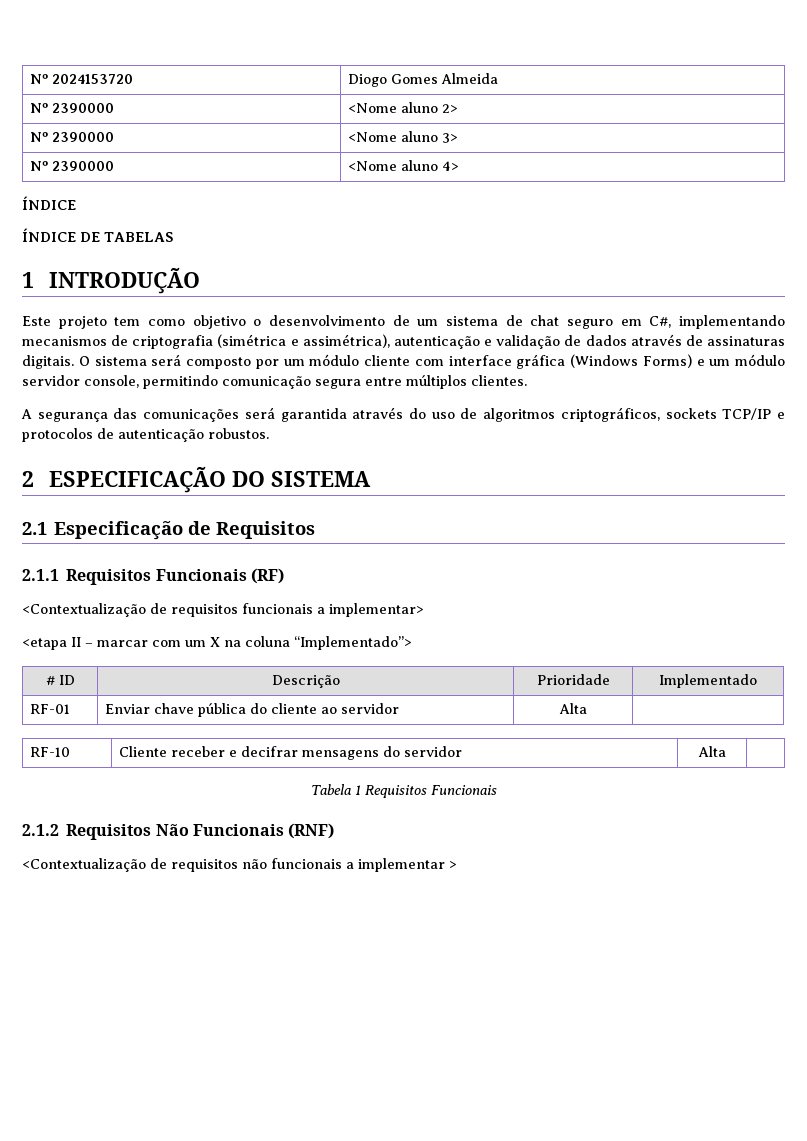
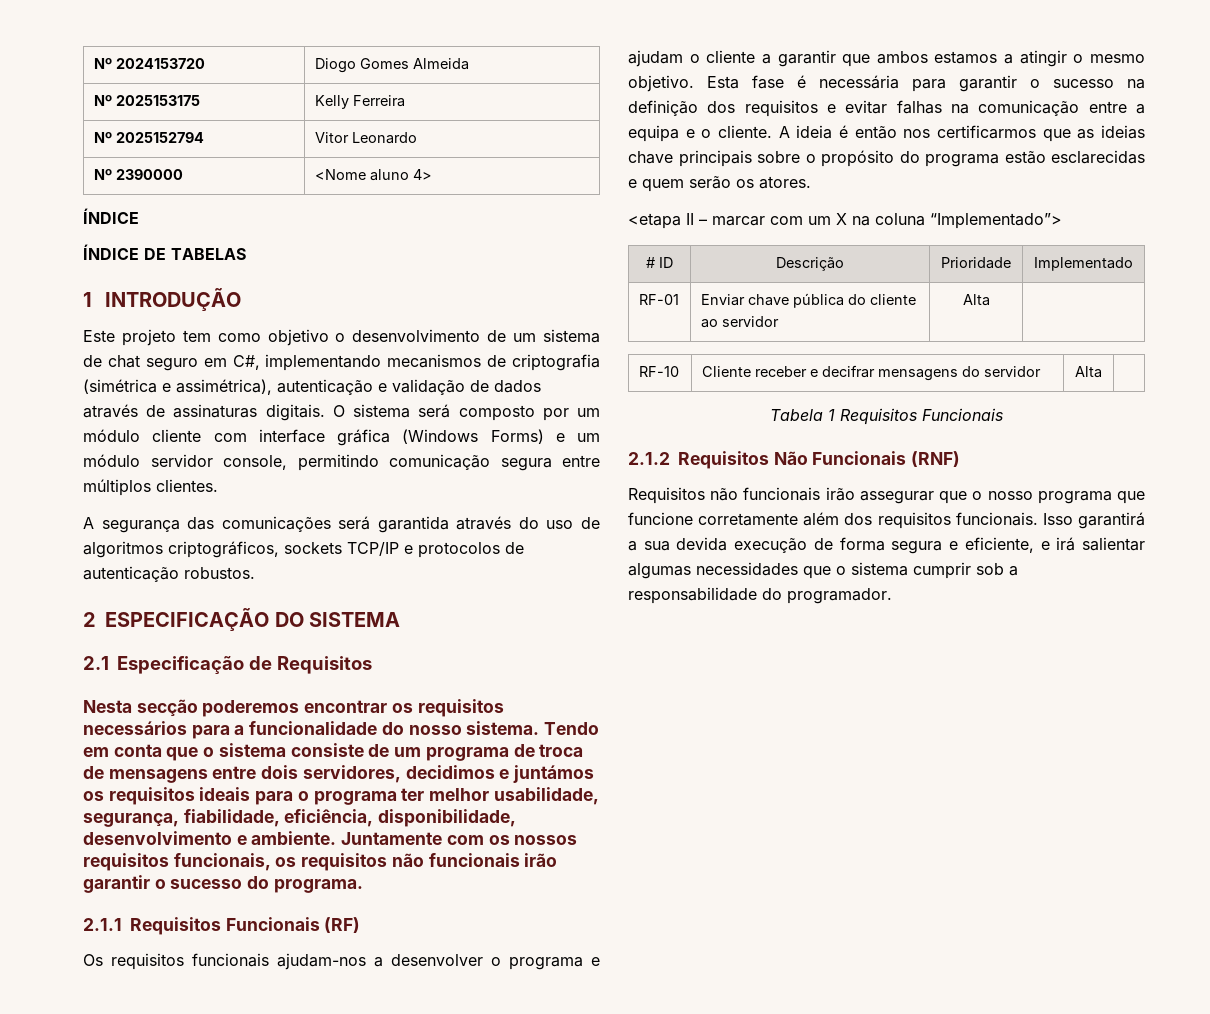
- Nº 2390000 | <Nome aluno 2>
- Nº 2390000 | <Nome aluno 3>
+ Nº 2025153175 | Kelly Ferreira
+ Nº 2025152794 | Vitor Leonardo
+ Nesta secção poderemos encontrar os requisitos necessários para a funcionalidade do nosso sistema. Tendo em conta que o sistema consiste de um programa de troca de mensagens entre dois servidores, decidimos e juntámos os requisitos ideais para o programa ter melhor usabilidade, segurança, fiabilidade, eficiência, disponibilidade, desenvolvimento e ambiente. Juntamente com os nossos requisitos funcionais, os requisitos não funcionais irão garantir o sucesso do programa.
  2.1.1 Requisitos Funcionais (RF)
- <Contextualização de requisitos funcionais a implementar>
+ Os requisitos funcionais ajudam-nos a desenvolver o programa e ajudam o cliente a garantir que ambos estamos a atingir o mesmo objetivo. Esta fase é necessária para garantir o sucesso na definição dos requisitos e evitar falhas na comunicação entre a equipa e o cliente. A ideia é então nos certificarmos que as ideias chave principais sobre o propósito do programa estão esclarecidas e quem serão os atores.
- <Contextualização de requisitos não funcionais a implementar >
+ Requisitos não funcionais irão assegurar que o nosso programa que funcione corretamente além dos requisitos funcionais. Isso garantirá a sua devida execução de forma segura e eficiente, e irá salientar algumas necessidades que o sistema cumprir sob a responsabilidade do programador.

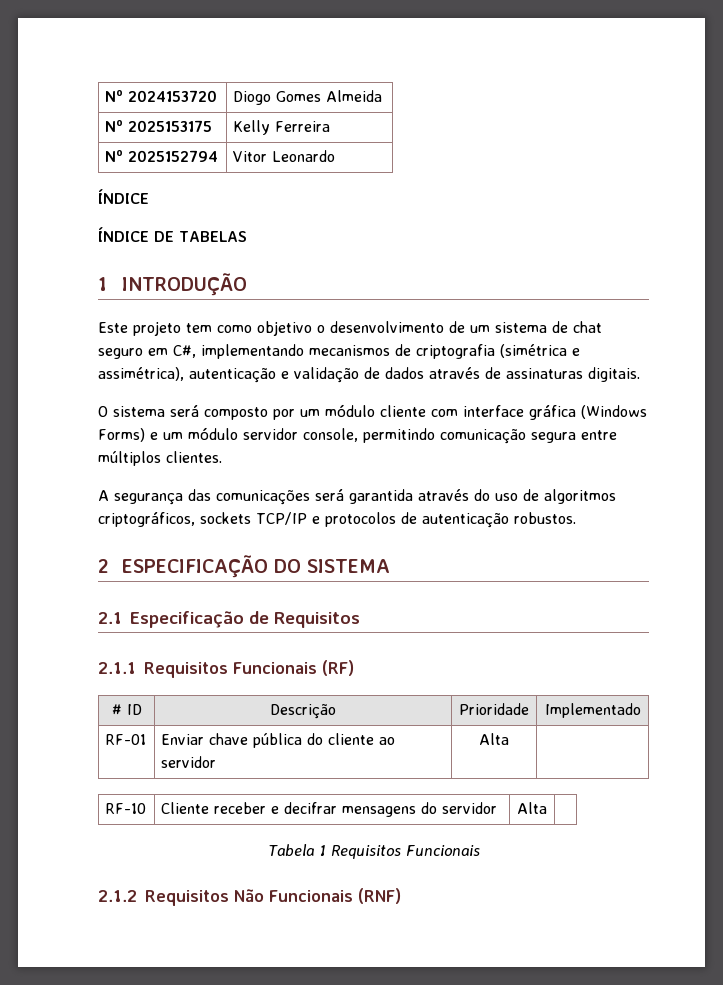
- Nº 2390000 | <Nome aluno 4>
- Este projeto tem como objetivo o desenvolvimento de um sistema de chat seguro em C#, implementando mecanismos de criptografia (simétrica e assimétrica), autenticação e validação de dados através de assinaturas digitais. O sistema será composto por um módulo cliente com interface gráfica (Windows Forms) e um módulo servidor console, permitindo comunicação segura entre múltiplos clientes.
+ Este projeto tem como objetivo o desenvolvimento de um sistema de chat seguro em C#, implementando mecanismos de criptografia (simétrica e assimétrica), autenticação e validação de dados através de assinaturas digitais.
+ O sistema será composto por um módulo cliente com interface gráfica (Windows Forms) e um módulo servidor console, permitindo comunicação segura entre múltiplos clientes.
- Nesta secção poderemos encontrar os requisitos necessários para a funcionalidade do nosso sistema. Tendo em conta que o sistema consiste de um programa de troca de mensagens entre dois servidores, decidimos e juntámos os requisitos ideais para o programa ter melhor usabilidade, segurança, fiabilidade, eficiência, disponibilidade, desenvolvimento e ambiente. Juntamente com os nossos requisitos funcionais, os requisitos não funcionais irão garantir o sucesso do programa.
  2.1.1 Requisitos Funcionais (RF)
- Os requisitos funcionais ajudam-nos a desenvolver o programa e ajudam o cliente a garantir que ambos estamos a atingir o mesmo objetivo. Esta fase é necessária para garantir o sucesso na definição dos requisitos e evitar falhas na comunicação entre a equipa e o cliente. A ideia é então nos certificarmos que as ideias chave principais sobre o propósito do programa estão esclarecidas e quem serão os atores.
- <etapa II – marcar com um X na coluna “Implementado”>
- Requisitos não funcionais irão assegurar que o nosso programa que funcione corretamente além dos requisitos funcionais. Isso garantirá a sua devida execução de forma segura e eficiente, e irá salientar algumas necessidades que o sistema cumprir sob a responsabilidade do programador.

